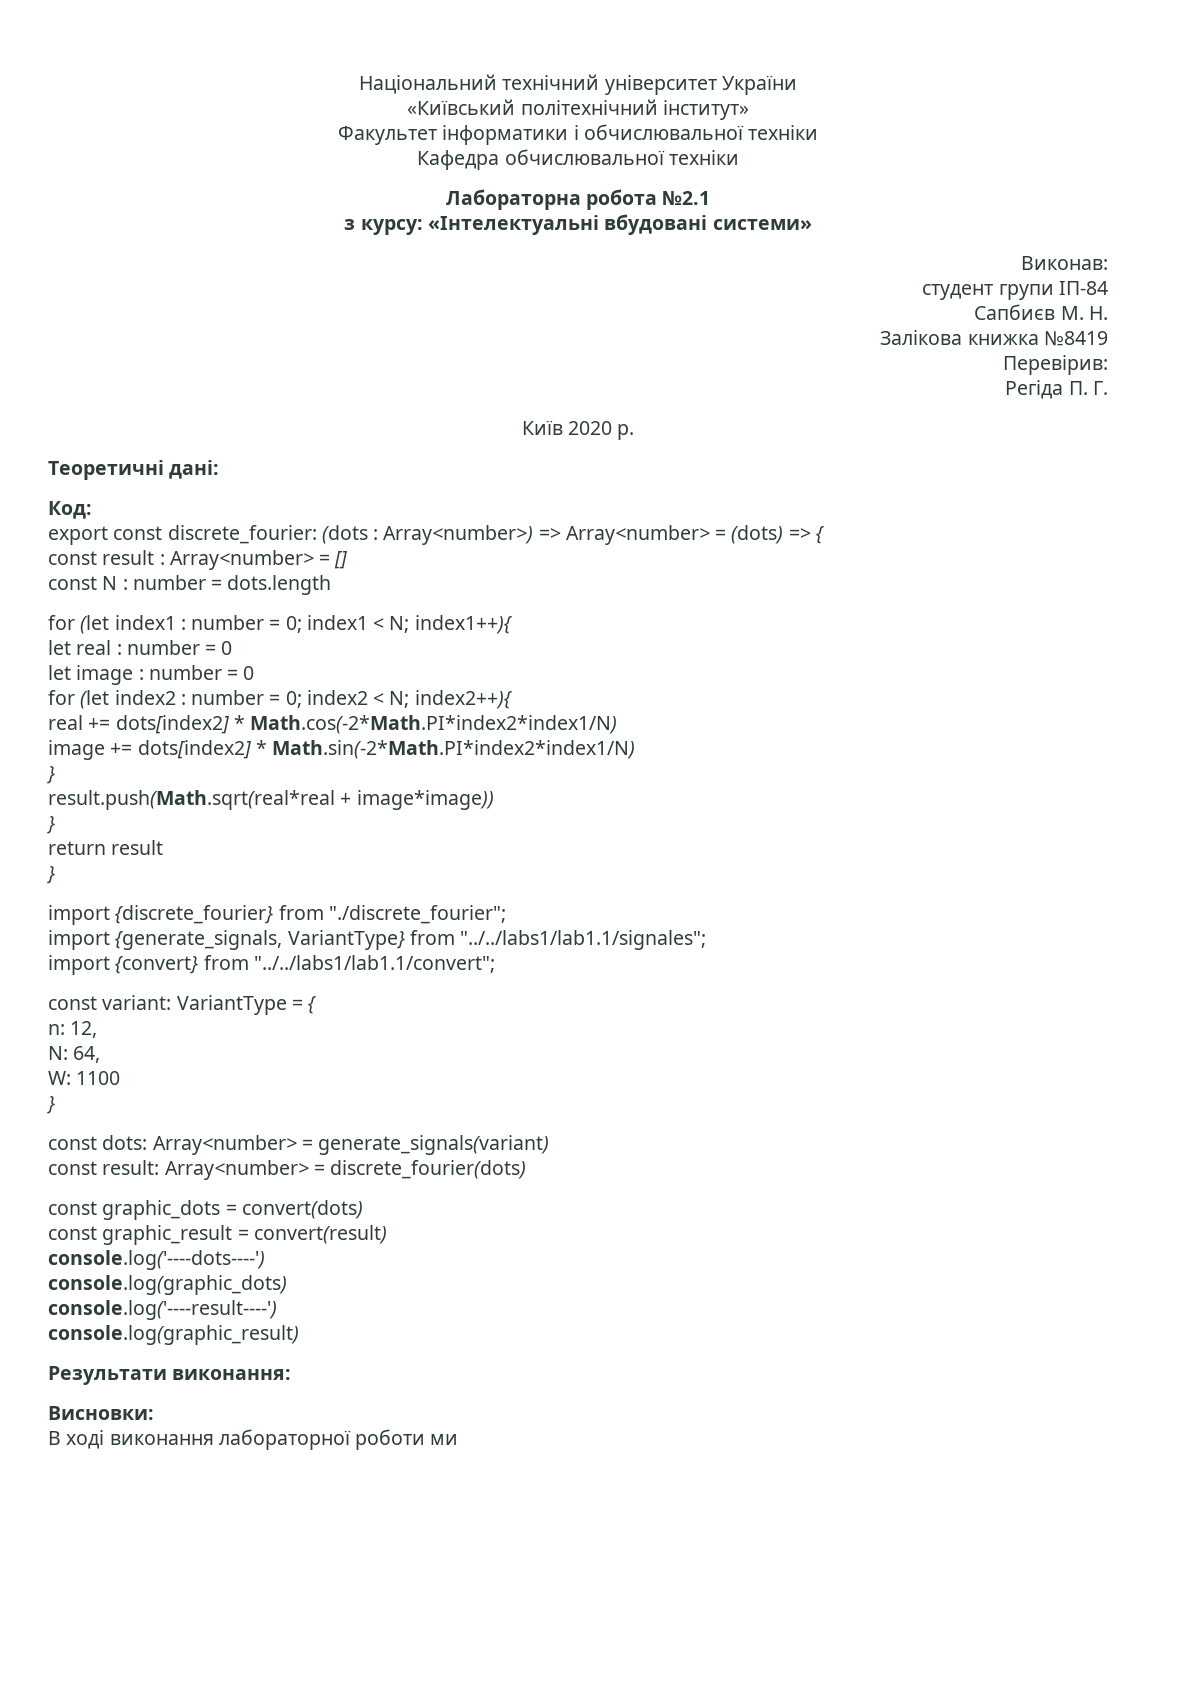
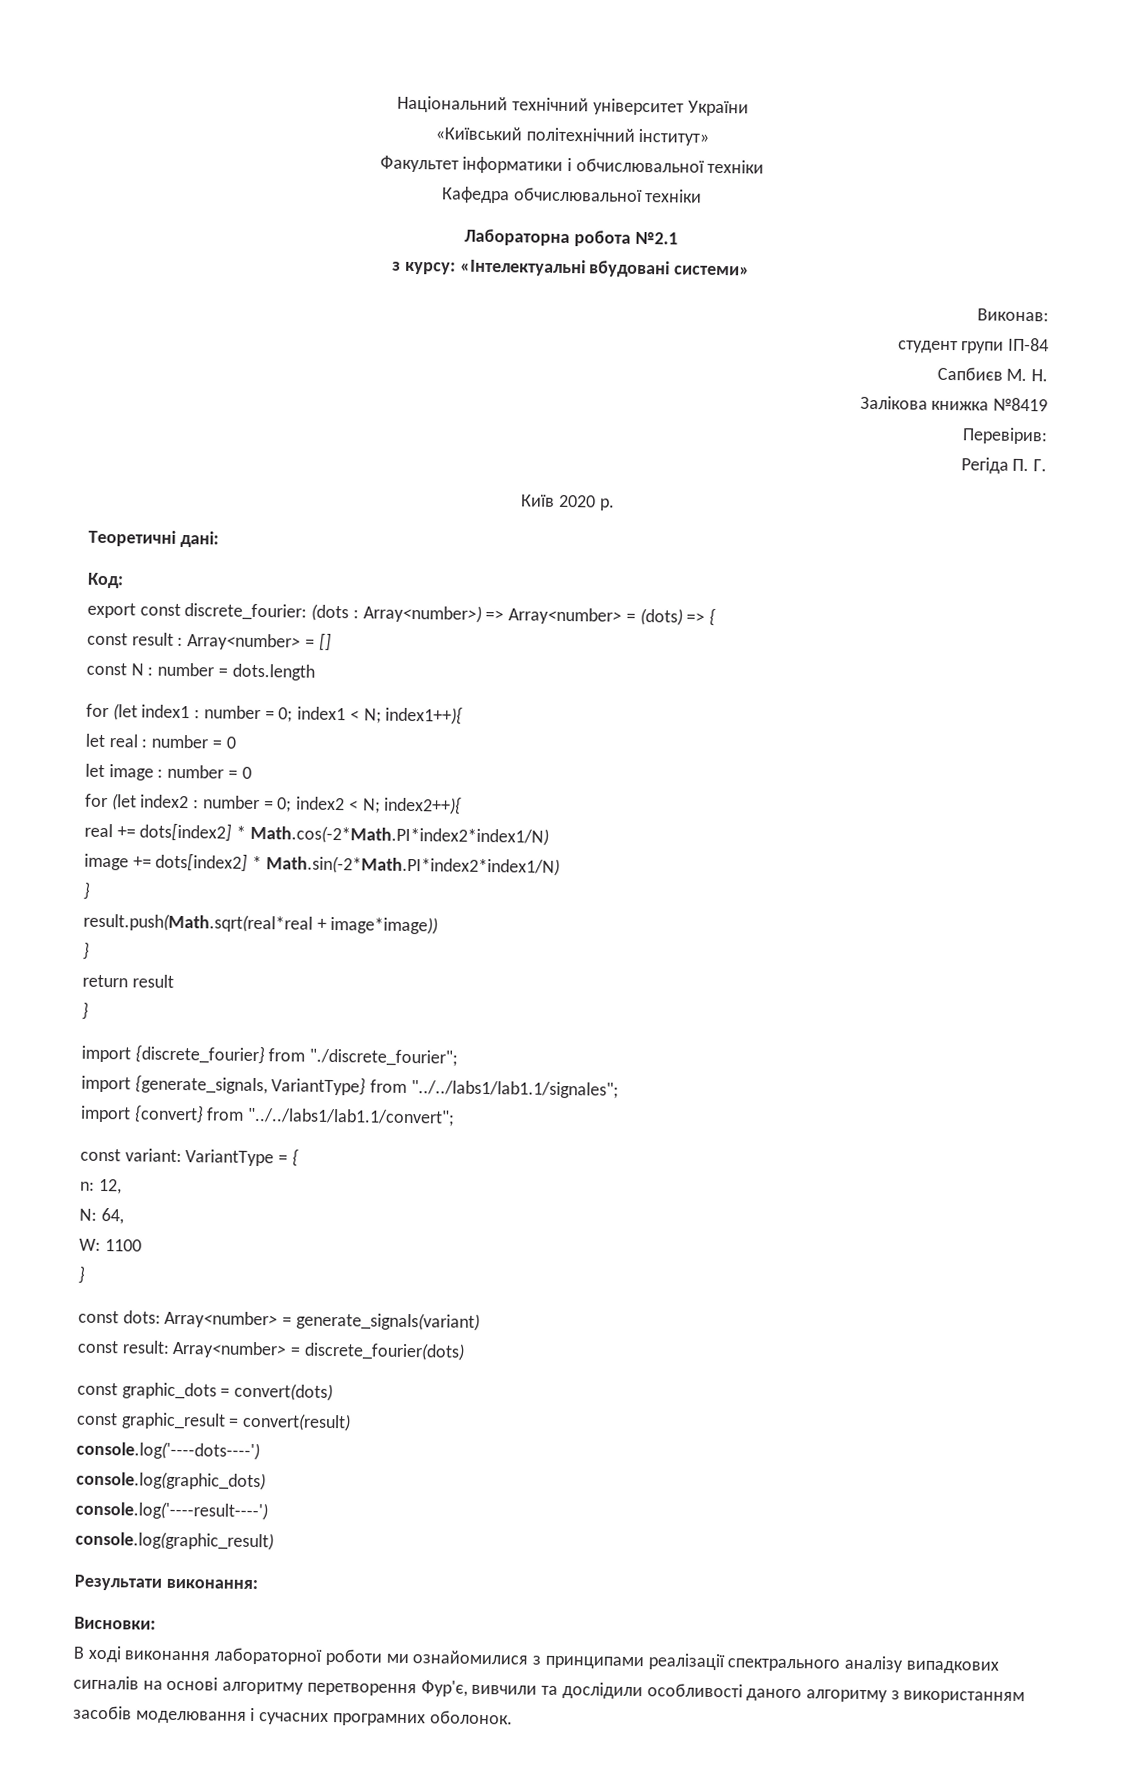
- В ході виконання лабораторної роботи ми
+ В ході виконання лабораторної роботи ми ознайомилися з принципами реалізації спектрального аналізу випадкових сигналів на основі алгоритму перетворення Фур'є, вивчили та дослідили особливості даного алгоритму з використанням засобів моделювання і сучасних програмних оболонок.

